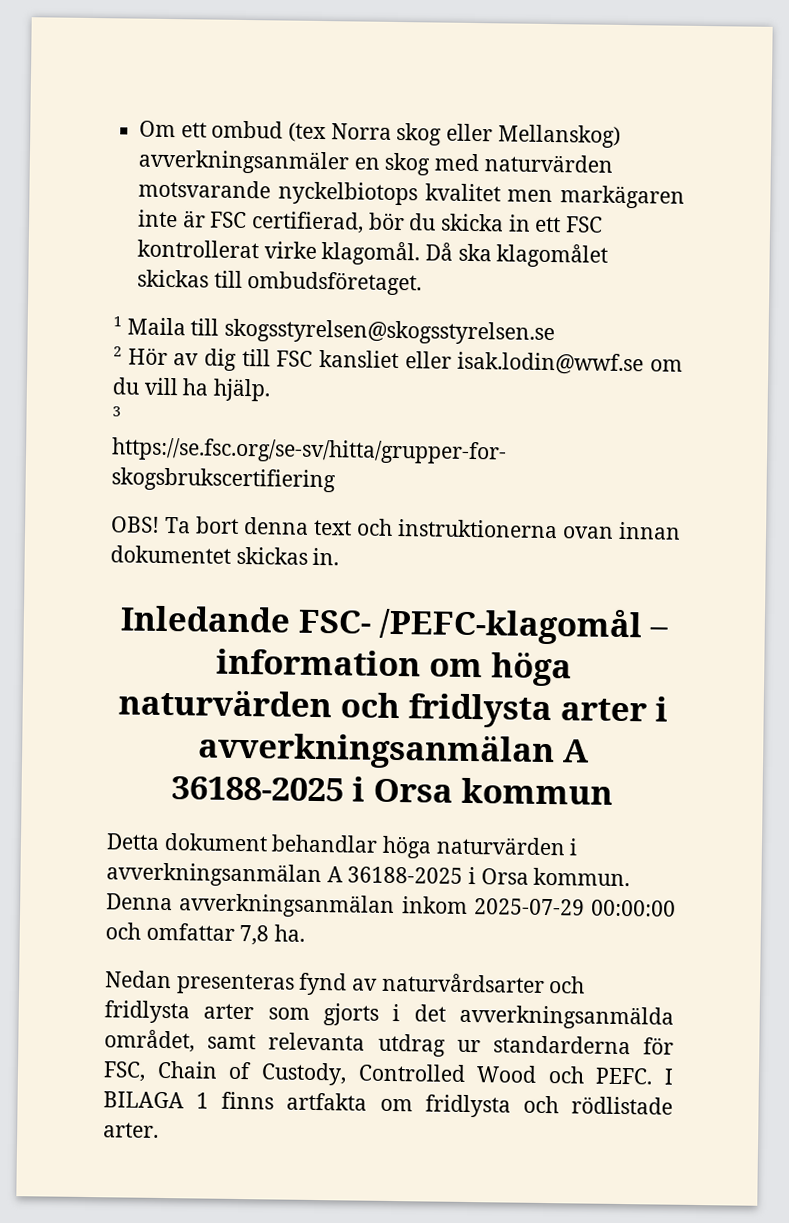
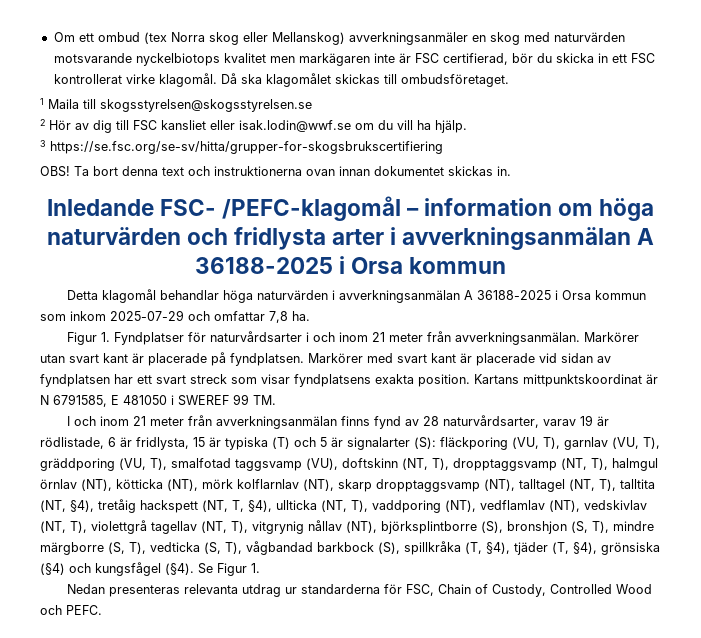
- Detta dokument behandlar höga naturvärden i avverkningsanmälan A 36188-2025 i Orsa kommun. Denna avverkningsanmälan inkom 2025-07-29 00:00:00 och omfattar 7,8 ha.
+ Detta klagomål behandlar höga naturvärden i avverkningsanmälan A 36188-2025 i Orsa kommun som inkom 2025-07-29 och omfattar 7,8 ha.
- Nedan presenteras fynd av naturvårdsarter och fridlysta arter som gjorts i det avverkningsanmälda området, samt relevanta utdrag ur standarderna för FSC, Chain of Custody, Controlled Wood och PEFC. I BILAGA 1 finns artfakta om fridlysta och rödlistade arter.
+ Figur 1. Fyndplatser för naturvårdsarter i och inom 21 meter från avverkningsanmälan. Markörer utan svart kant är placerade på fyndplatsen. Markörer med svart kant är placerade vid sidan av fyndplatsen har ett svart streck som visar fyndplatsens exakta position. Kartans mittpunktskoordinat är N 6791585, E 481050 i SWEREF 99 TM.
+ I och inom 21 meter från avverkningsanmälan finns fynd av 28 naturvårdsarter, varav 19 är rödlistade, 6 är fridlysta, 15 är typiska (T) och 5 är signalarter (S): fläckporing (VU, T), garnlav (VU, T), gräddporing (VU, T), smalfotad taggsvamp (VU), doftskinn (NT, T), dropptaggsvamp (NT, T), halmgul örnlav (NT), kötticka (NT), mörk kolflarnlav (NT), skarp dropptaggsvamp (NT), talltagel (NT, T), talltita (NT, §4), tretåig hackspett (NT, T, §4), ullticka (NT, T), vaddporing (NT), vedflamlav (NT), vedskivlav (NT, T), violettgrå tagellav (NT, T), vitgrynig nållav (NT), björksplintborre (S), bronshjon (S, T), mindre märgborre (S, T), vedticka (S, T), vågbandad barkbock (S), spillkråka (T, §4), tjäder (T, §4), grönsiska (§4) och kungsfågel (§4). Se Figur 1.
+ Nedan presenteras relevanta utdrag ur standarderna för FSC, Chain of Custody, Controlled Wood och PEFC.

